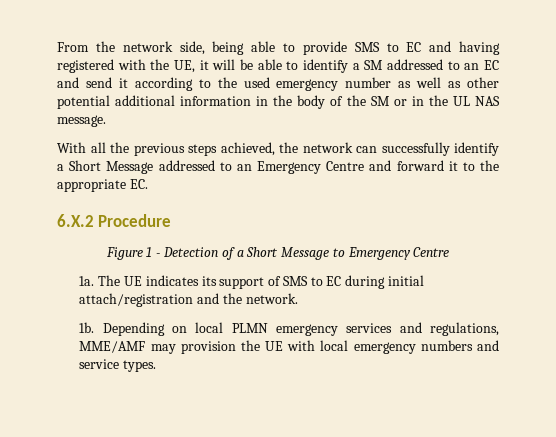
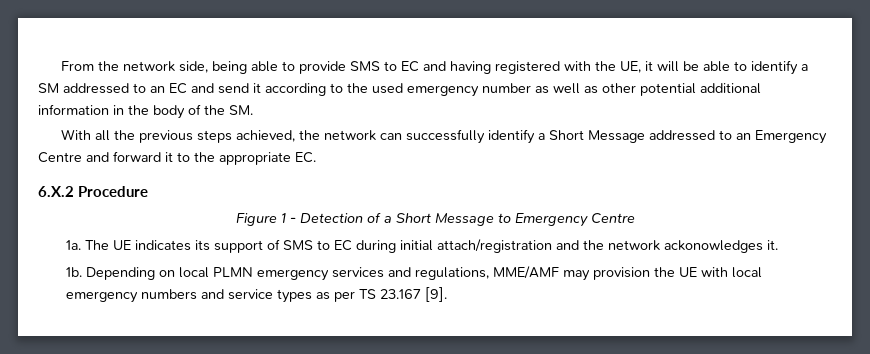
- From the network side, being able to provide SMS to EC and having registered with the UE, it will be able to identify a SM addressed to an EC and send it according to the used emergency number as well as other potential additional information in the body of the SM or in the UL NAS message.
+ From the network side, being able to provide SMS to EC and having registered with the UE, it will be able to identify a SM addressed to an EC and send it according to the used emergency number as well as other potential additional information in the body of the SM.
- The UE indicates its support of SMS to EC during initial attach/registration and the network.
+ The UE indicates its support of SMS to EC during initial attach/registration and the network ackonowledges it.
- Depending on local PLMN emergency services and regulations, MME/AMF may provision the UE with local emergency numbers and service types.
+ Depending on local PLMN emergency services and regulations, MME/AMF may provision the UE with local emergency numbers and service types as per TS 23.167 [9].

